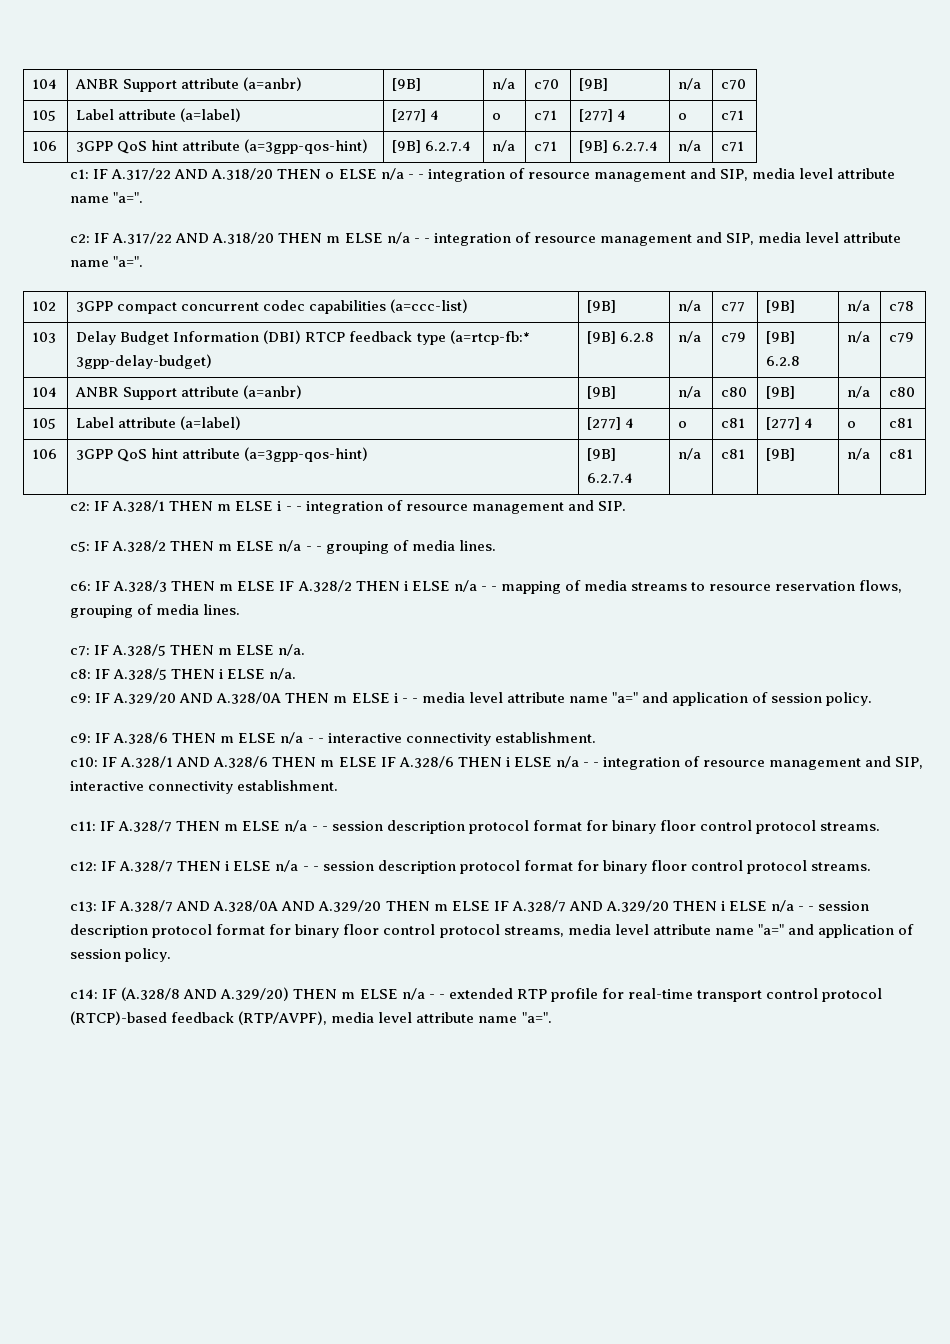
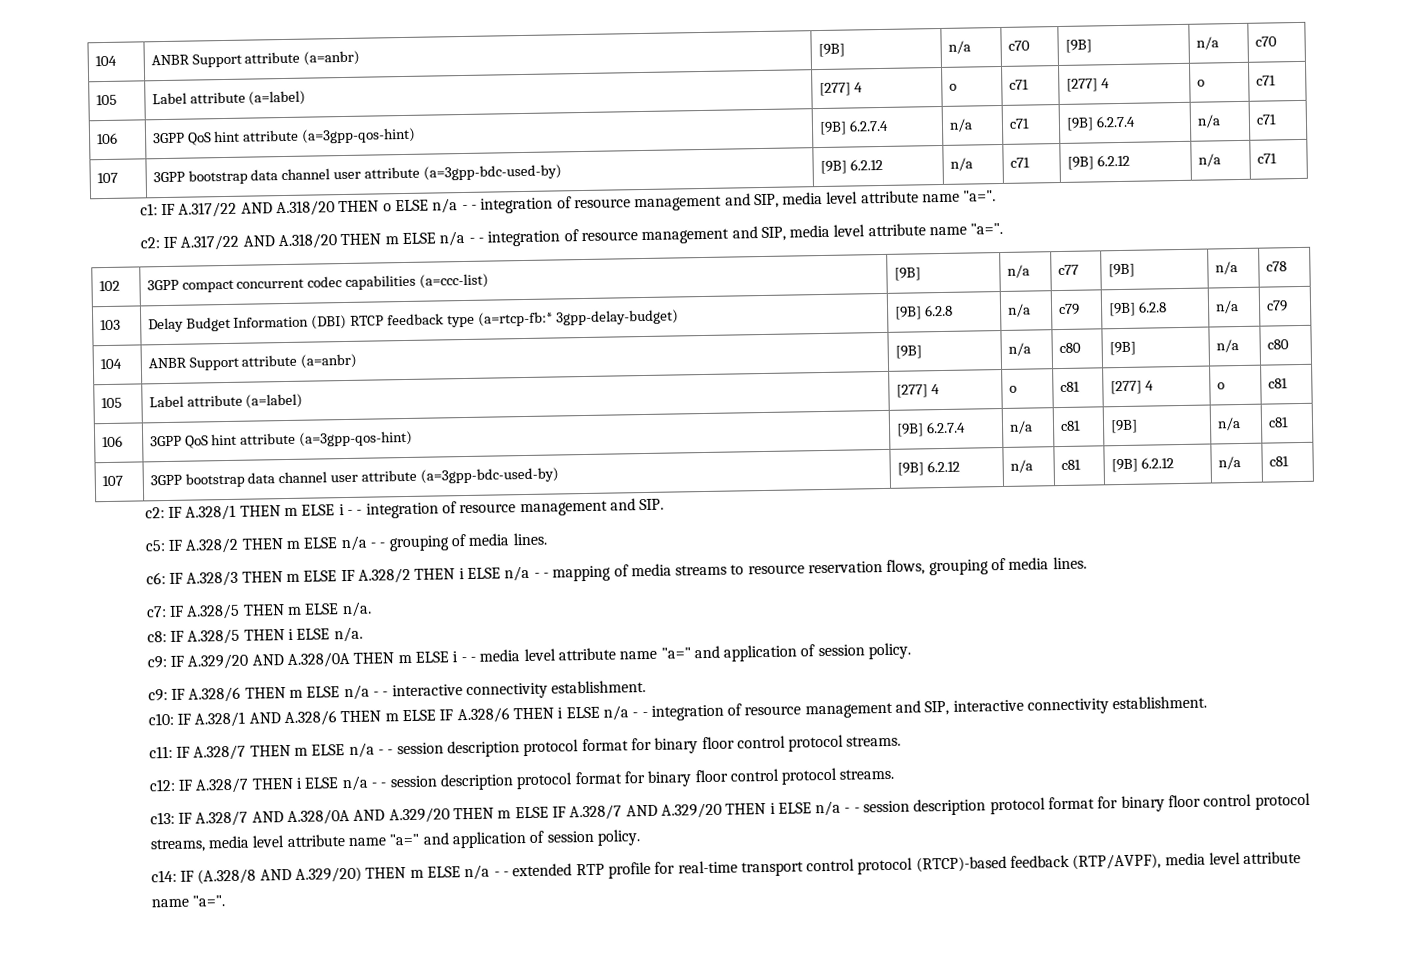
+ 107 | 3GPP bootstrap data channel user attribute (a=3gpp-bdc-used-by) | [9B] 6.2.12 | n/a | c71 | [9B] 6.2.12 | n/a | c71
+ 107 | 3GPP bootstrap data channel user attribute (a=3gpp-bdc-used-by) | [9B] 6.2.12 | n/a | c81 | [9B] 6.2.12 | n/a | c81

